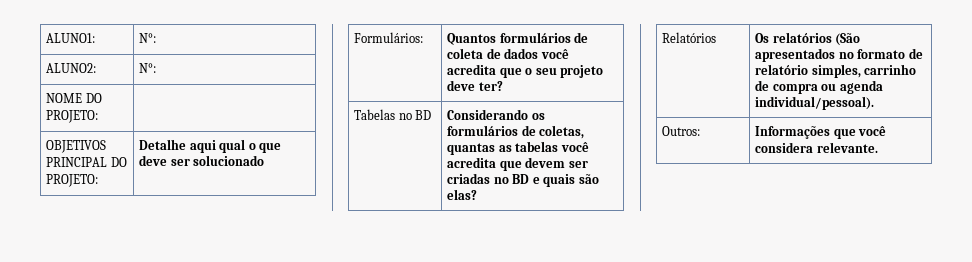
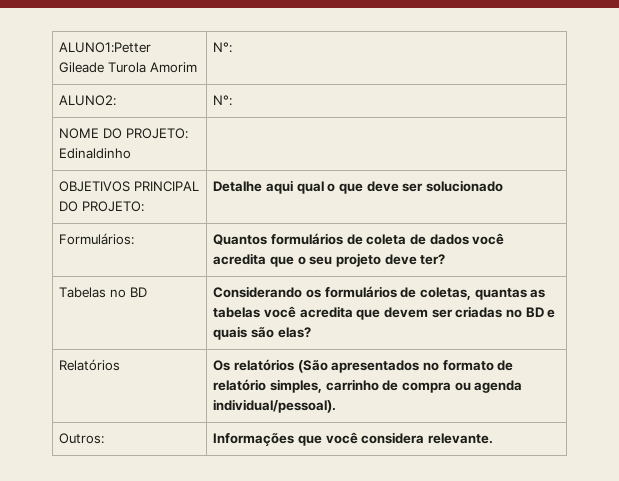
- ALUNO1: | N°:
+ ALUNO1:Petter Gileade Turola Amorim | N°:
- NOME DO PROJETO: |
+ NOME DO PROJETO: Edinaldinho |

